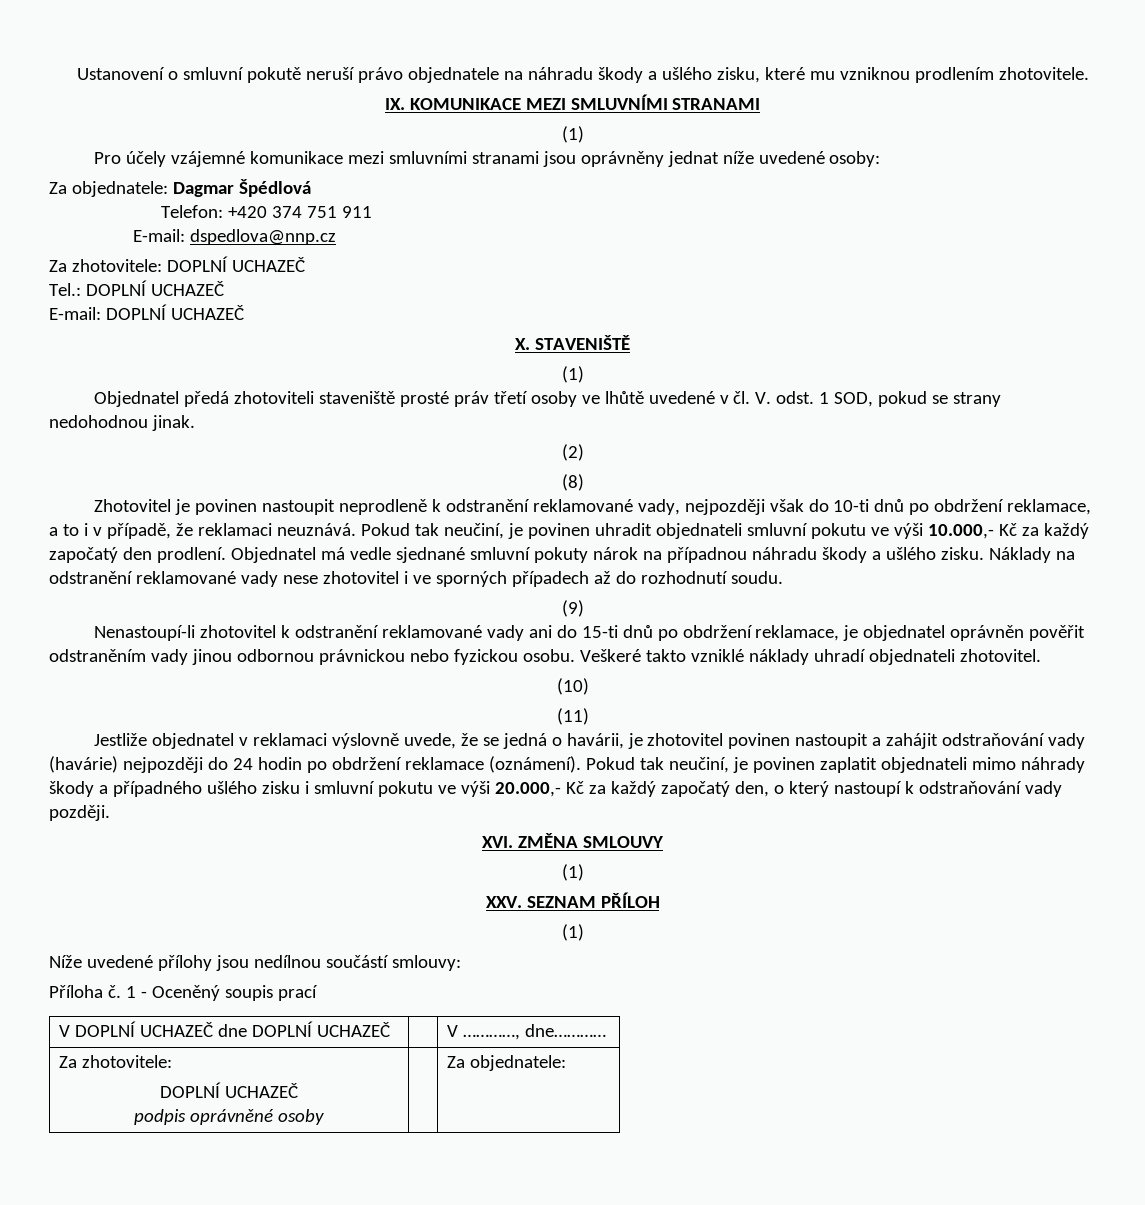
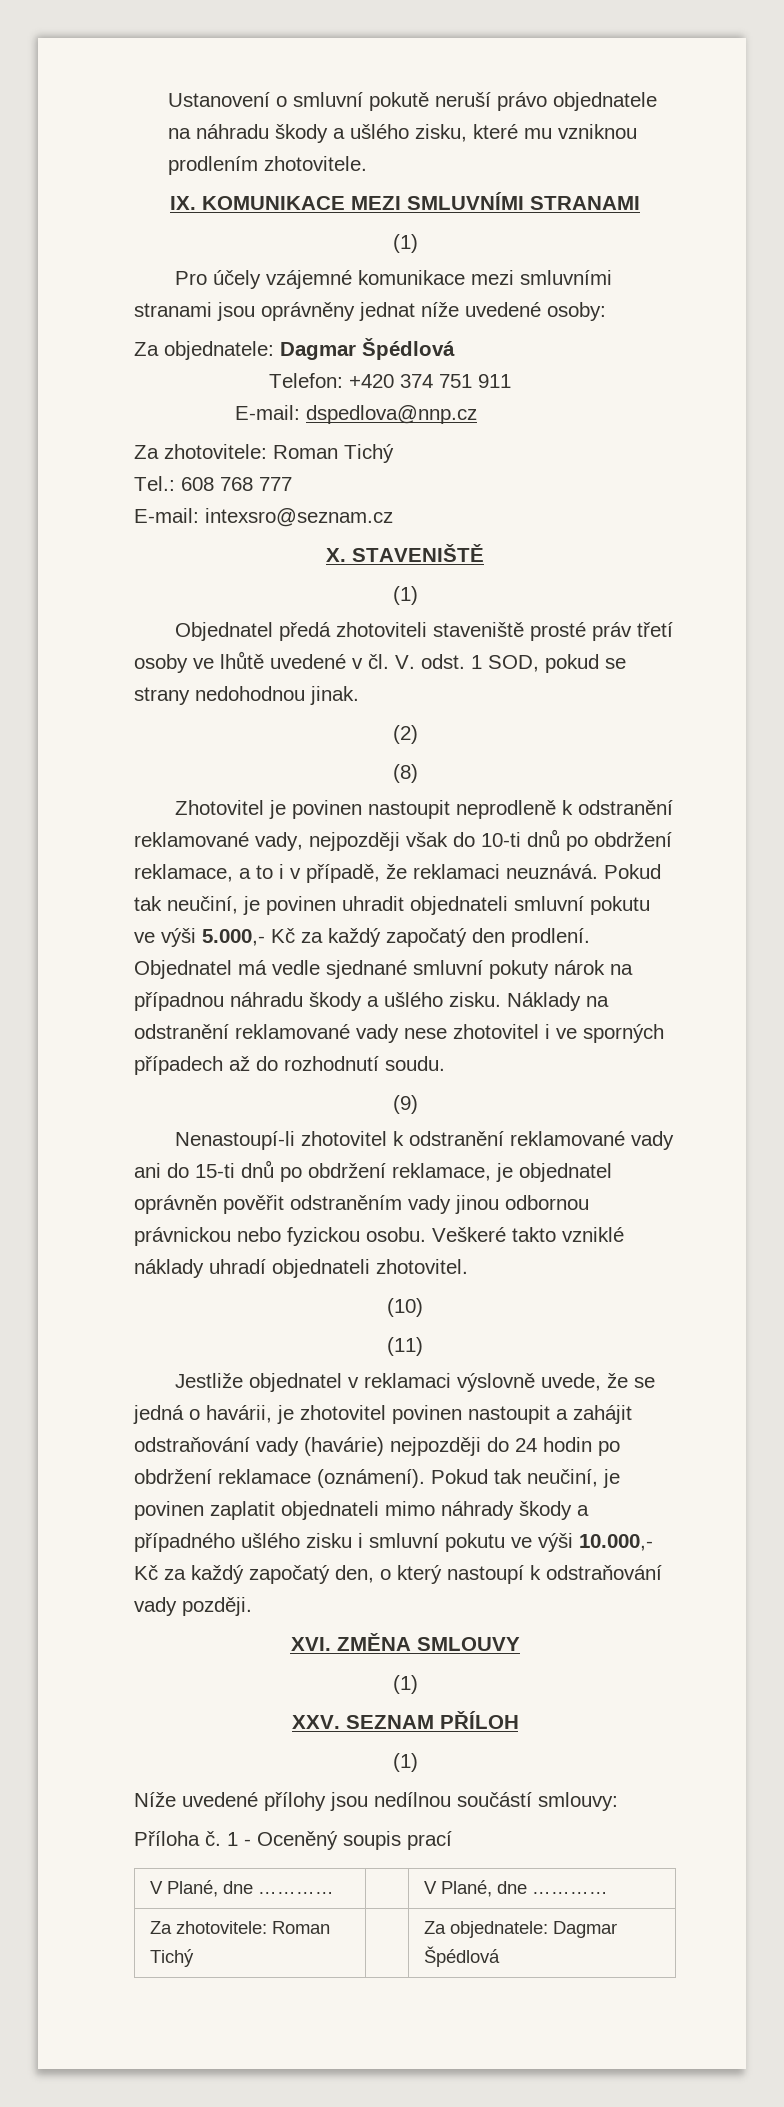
  E-mail: dspedlova@nnp.cz
- Za zhotovitele: DOPLNÍ UCHAZEČ
+ Za zhotovitele: Roman Tichý
- Tel.: DOPLNÍ UCHAZEČ
- E-mail: DOPLNÍ UCHAZEČ
+ Tel.: 608 768 777
+ E-mail: intexsro@seznam.cz
- Pokud tak neučiní, je povinen uhradit objednateli smluvní pokutu ve výši 10.000,- Kč za každý započatý den prodlení.
+ Pokud tak neučiní, je povinen uhradit objednateli smluvní pokutu ve výši 5.000,- Kč za každý započatý den prodlení.
- Pokud tak neučiní, je povinen zaplatit objednateli mimo náhrady škody a případného ušlého zisku i smluvní pokutu ve výši 20.000,- Kč za každý započatý den, o který nastoupí k odstraňování vady později.
+ Pokud tak neučiní, je povinen zaplatit objednateli mimo náhrady škody a případného ušlého zisku i smluvní pokutu ve výši 10.000,- Kč za každý započatý den, o který nastoupí k odstraňování vady později.
- V DOPLNÍ UCHAZEČ dne DOPLNÍ UCHAZEČ | | V …………, dne…………
- Za zhotovitele:
- DOPLNÍ UCHAZEČ
- podpis oprávněné osoby | | Za objednatele:
+ V Plané, dne ………… | | V Plané, dne …………
+ Za zhotovitele: Roman Tichý | | Za objednatele: Dagmar Špédlová

